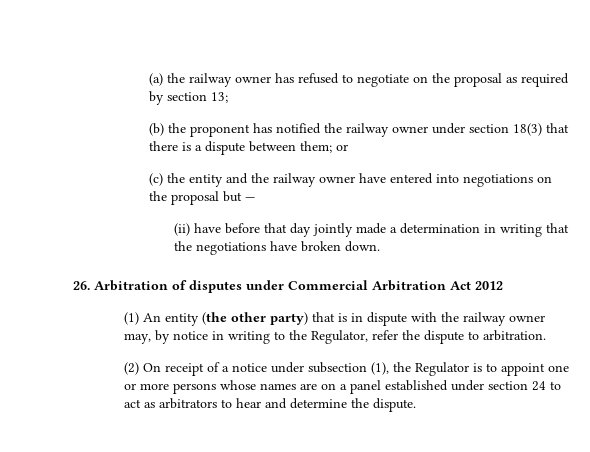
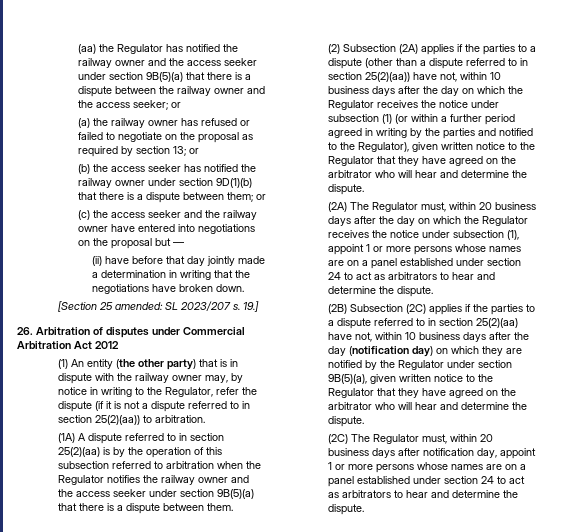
+ (aa) the Regulator has notified the railway owner and the access seeker under section 9B(5)(a) that there is a dispute between the railway owner and the access seeker; or
- (a) the railway owner has refused to negotiate on the proposal as required by section 13;
+ (a) the railway owner has refused or failed to negotiate on the proposal as required by section 13; or
- (b) the proponent has notified the railway owner under section 18(3) that there is a dispute between them; or
+ (b) the access seeker has notified the railway owner under section 9D(1)(b) that there is a dispute between them; or
- (c) the entity and the railway owner have entered into negotiations on the proposal but —
+ (c) the access seeker and the railway owner have entered into negotiations on the proposal but —
+ [Section 25 amended: SL 2023/207 s. 19.]
- (1) An entity (the other party) that is in dispute with the railway owner may, by notice in writing to the Regulator, refer the dispute to arbitration.
- (2) On receipt of a notice under subsection (1), the Regulator is to appoint one or more persons whose names are on a panel established under section 24 to act as arbitrators to hear and determine the dispute.
+ (1) An entity (the other party) that is in dispute with the railway owner may, by notice in writing to the Regulator, refer the dispute (if it is not a dispute referred to in section 25(2)(aa)) to arbitration.
+ (1A) A dispute referred to in section 25(2)(aa) is by the operation of this subsection referred to arbitration when the Regulator notifies the railway owner and the access seeker under section 9B(5)(a) that there is a dispute between them.
+ (2) Subsection (2A) applies if the parties to a dispute (other than a dispute referred to in section 25(2)(aa)) have not, within 10 business days after the day on which the Regulator receives the notice under subsection (1) (or within a further period agreed in writing by the parties and notified to the Regulator), given written notice to the Regulator that they have agreed on the arbitrator who will hear and determine the dispute.
+ (2A) The Regulator must, within 20 business days after the day on which the Regulator receives the notice under subsection (1), appoint 1 or more persons whose names are on a panel established under section 24 to act as arbitrators to hear and determine the dispute.
+ (2B) Subsection (2C) applies if the parties to a dispute referred to in section 25(2)(aa) have not, within 10 business days after the day (notification day) on which they are notified by the Regulator under section 9B(5)(a), given written notice to the Regulator that they have agreed on the arbitrator who will hear and determine the dispute.
+ (2C) The Regulator must, within 20 business days after notification day, appoint 1 or more persons whose names are on a panel established under section 24 to act as arbitrators to hear and determine the dispute.

